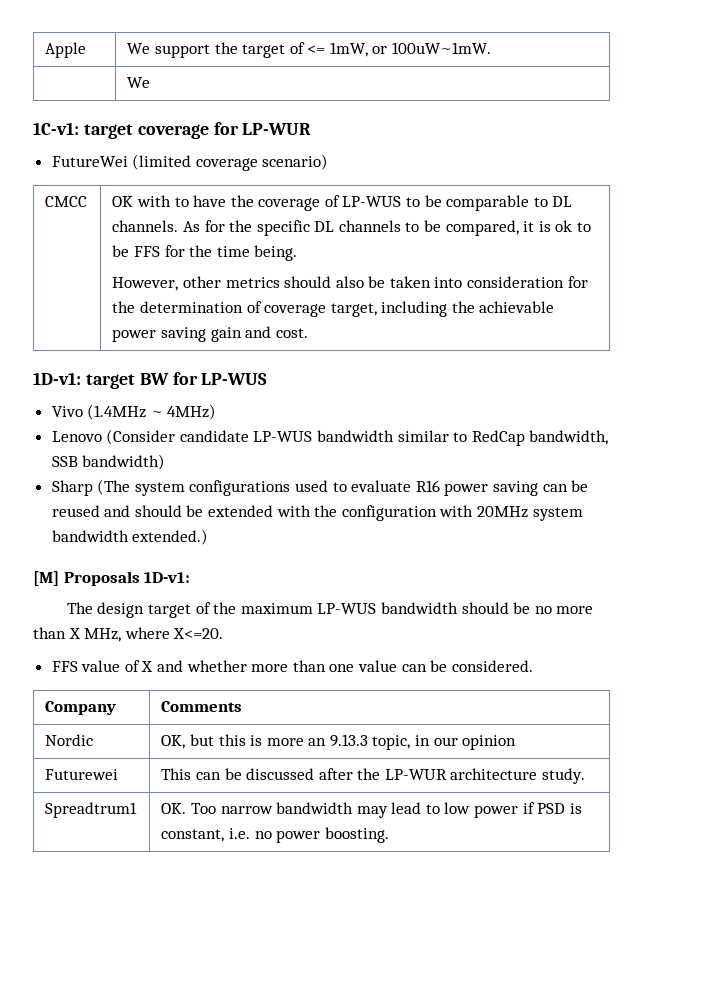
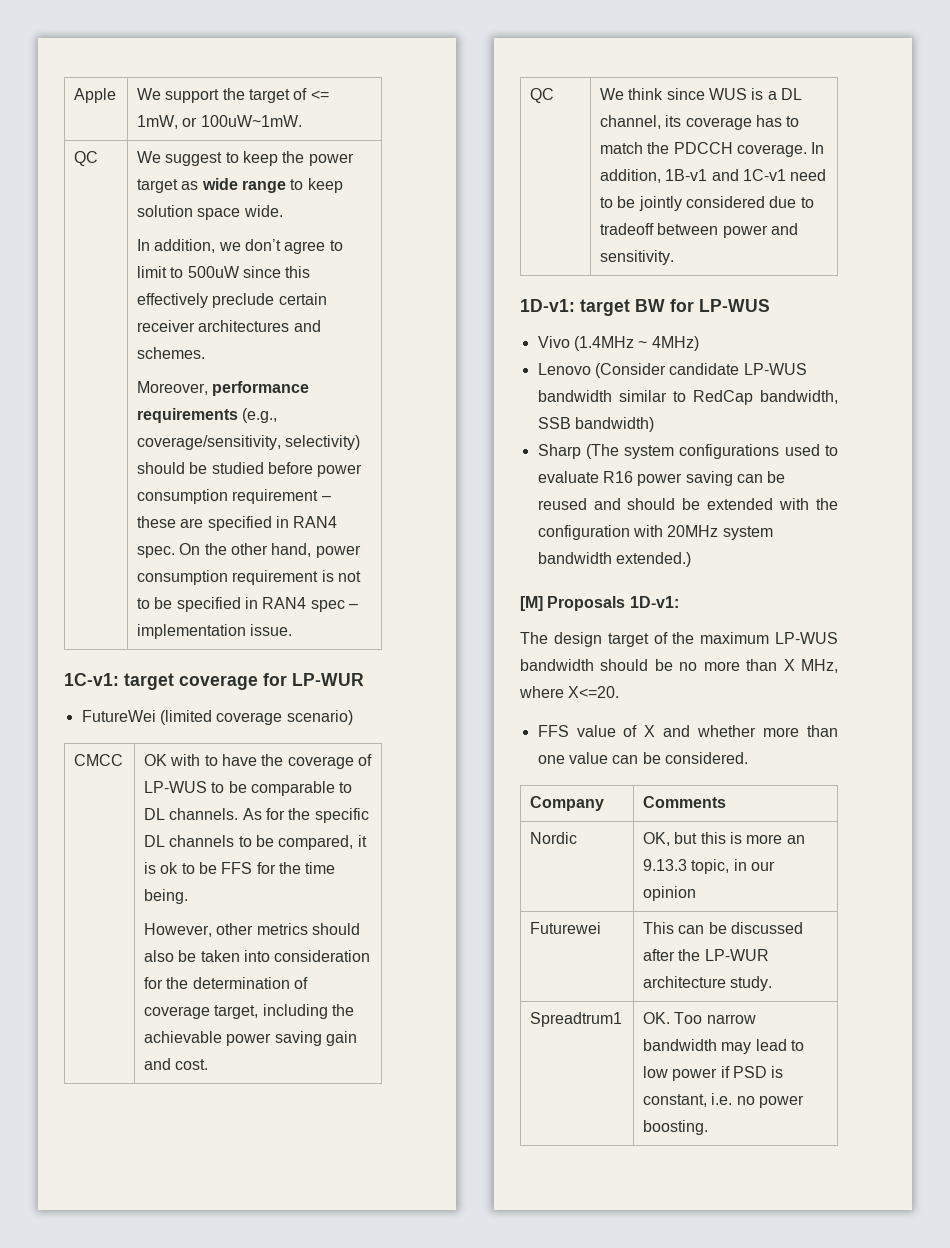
  Apple | We support the target of <= 1mW, or 100uW~1mW.
- | We
+ QC | We suggest to keep the power target as wide range to keep solution space wide.
+ In addition, we don’t agree to limit to 500uW since this effectively preclude certain receiver architectures and schemes.
+ Moreover, performance requirements (e.g., coverage/sensitivity, selectivity) should be studied before power consumption requirement – these are specified in RAN4 spec. On the other hand, power consumption requirement is not to be specified in RAN4 spec – implementation issue.
+ QC | We think since WUS is a DL channel, its coverage has to match the PDCCH coverage. In addition, 1B-v1 and 1C-v1 need to be jointly considered due to tradeoff between power and sensitivity.

